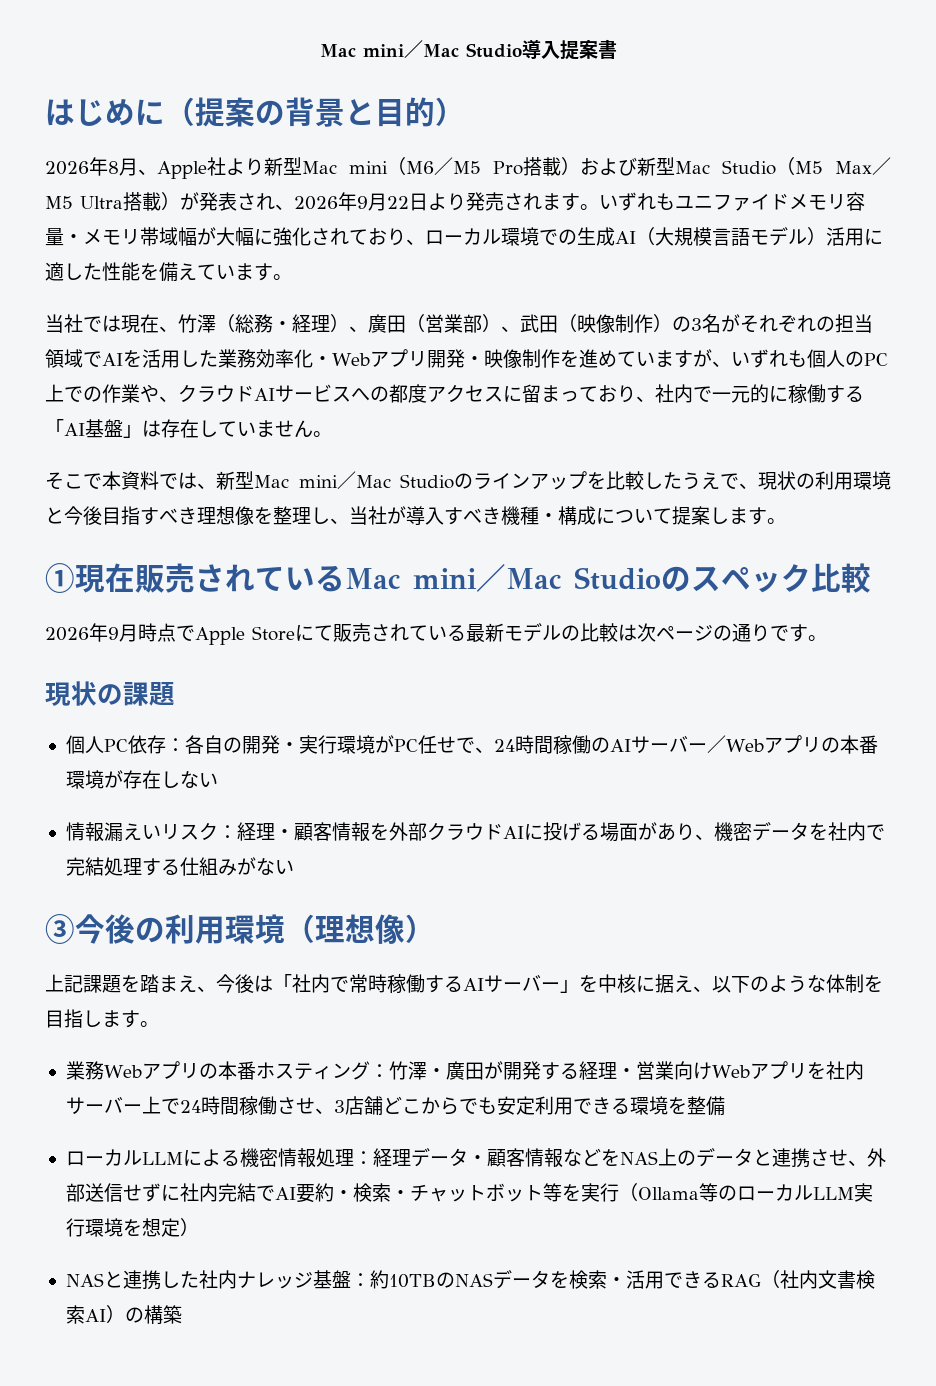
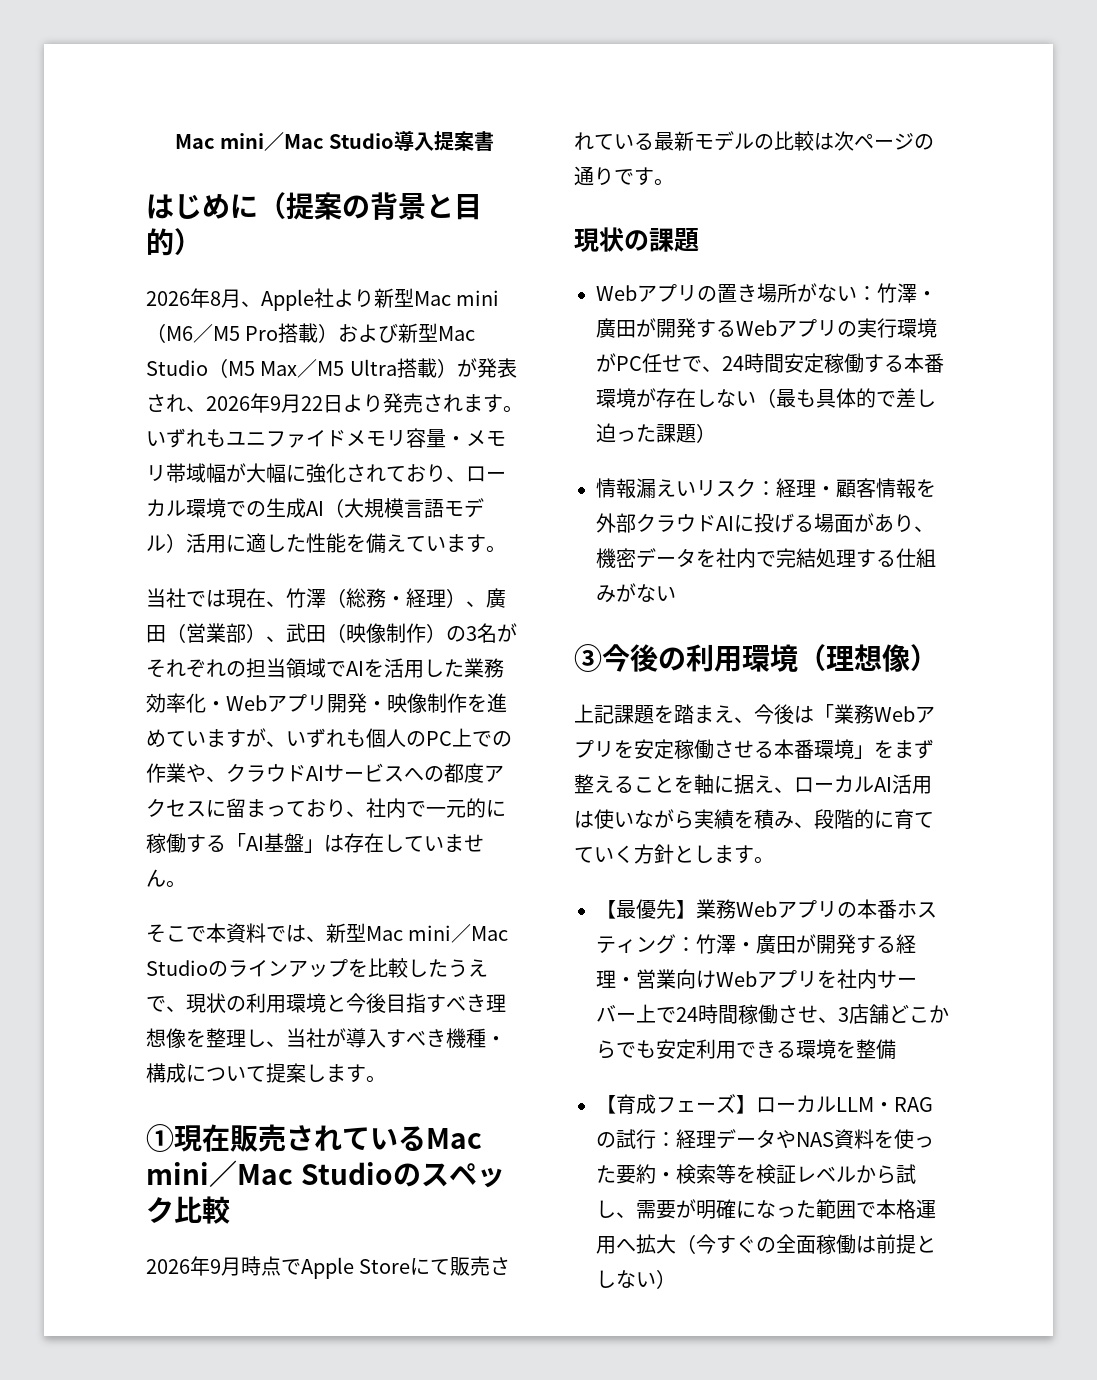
- 個人PC依存：各自の開発・実行環境がPC任せで、24時間稼働のAIサーバー／Webアプリの本番環境が存在しない
+ Webアプリの置き場所がない：竹澤・廣田が開発するWebアプリの実行環境がPC任せで、24時間安定稼働する本番環境が存在しない（最も具体的で差し迫った課題）
- 上記課題を踏まえ、今後は「社内で常時稼働するAIサーバー」を中核に据え、以下のような体制を目指します。
- 業務Webアプリの本番ホスティング：竹澤・廣田が開発する経理・営業向けWebアプリを社内サーバー上で24時間稼働させ、3店舗どこからでも安定利用できる環境を整備
+ 上記課題を踏まえ、今後は「業務Webアプリを安定稼働させる本番環境」をまず整えることを軸に据え、ローカルAI活用は使いながら実績を積み、段階的に育てていく方針とします。
+ 【最優先】業務Webアプリの本番ホスティング：竹澤・廣田が開発する経理・営業向けWebアプリを社内サーバー上で24時間稼働させ、3店舗どこからでも安定利用できる環境を整備
- ローカルLLMによる機密情報処理：経理データ・顧客情報などをNAS上のデータと連携させ、外部送信せずに社内完結でAI要約・検索・チャットボット等を実行（Ollama等のローカルLLM実行環境を想定）
- NASと連携した社内ナレッジ基盤：約10TBのNASデータを検索・活用できるRAG（社内文書検索AI）の構築
+ 【育成フェーズ】ローカルLLM・RAGの試行：経理データやNAS資料を使った要約・検索等を検証レベルから試し、需要が明確になった範囲で本格運用へ拡大（今すぐの全面稼働は前提としない）

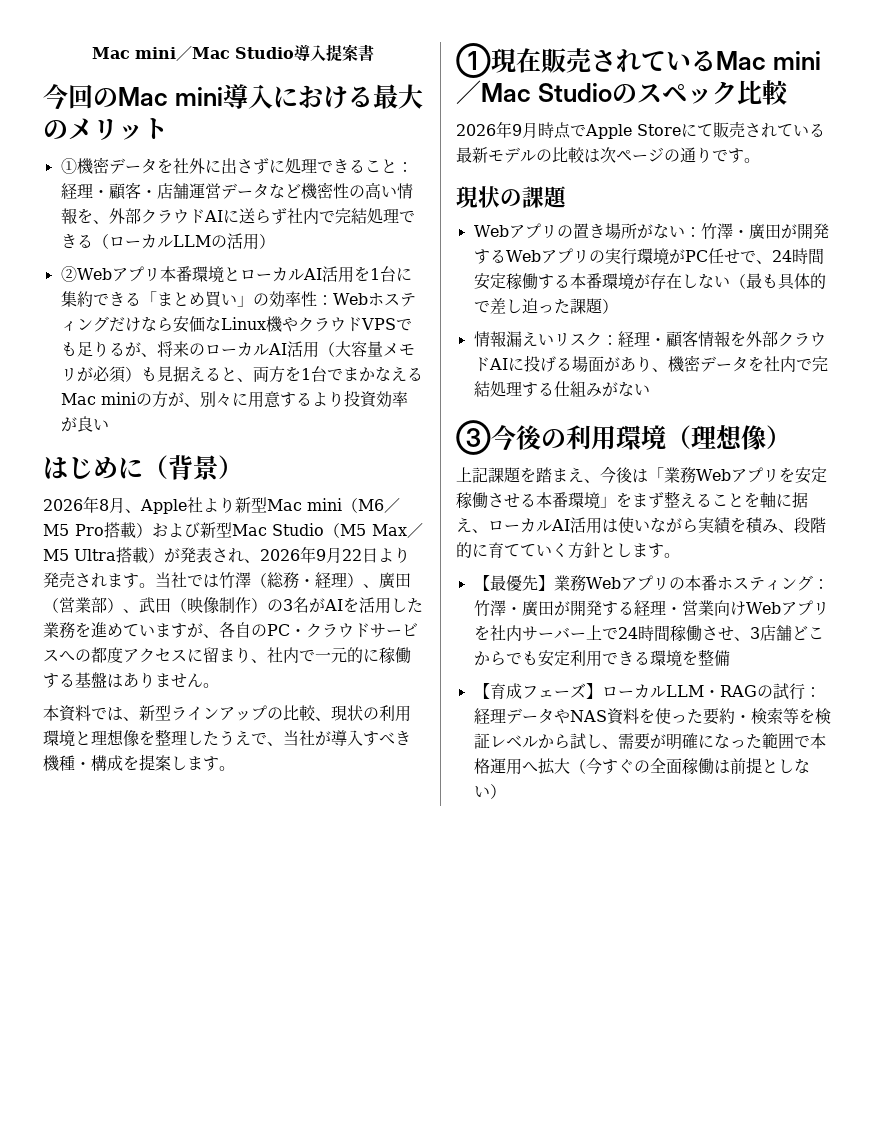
+ 今回のMac mini導入における最大のメリット
+ ①機密データを社外に出さずに処理できること：経理・顧客・店舗運営データなど機密性の高い情報を、外部クラウドAIに送らず社内で完結処理できる（ローカルLLMの活用）
+ ②Webアプリ本番環境とローカルAI活用を1台に集約できる「まとめ買い」の効率性：Webホスティングだけなら安価なLinux機やクラウドVPSでも足りるが、将来のローカルAI活用（大容量メモリが必須）も見据えると、両方を1台でまかなえるMac miniの方が、別々に用意するより投資効率が良い
- はじめに（提案の背景と目的）
+ はじめに（背景）
- 2026年8月、Apple社より新型Mac mini（M6／M5 Pro搭載）および新型Mac Studio（M5 Max／M5 Ultra搭載）が発表され、2026年9月22日より発売されます。いずれもユニファイドメモリ容量・メモリ帯域幅が大幅に強化されており、ローカル環境での生成AI（大規模言語モデル）活用に適した性能を備えています。
- 当社では現在、竹澤（総務・経理）、廣田（営業部）、武田（映像制作）の3名がそれぞれの担当領域でAIを活用した業務効率化・Webアプリ開発・映像制作を進めていますが、いずれも個人のPC上での作業や、クラウドAIサービスへの都度アクセスに留まっており、社内で一元的に稼働する「AI基盤」は存在していません。
+ 2026年8月、Apple社より新型Mac mini（M6／M5 Pro搭載）および新型Mac Studio（M5 Max／M5 Ultra搭載）が発表され、2026年9月22日より発売されます。当社では竹澤（総務・経理）、廣田（営業部）、武田（映像制作）の3名がAIを活用した業務を進めていますが、各自のPC・クラウドサービスへの都度アクセスに留まり、社内で一元的に稼働する基盤はありません。
- そこで本資料では、新型Mac mini／Mac Studioのラインアップを比較したうえで、現状の利用環境と今後目指すべき理想像を整理し、当社が導入すべき機種・構成について提案します。
+ 本資料では、新型ラインアップの比較、現状の利用環境と理想像を整理したうえで、当社が導入すべき機種・構成を提案します。

